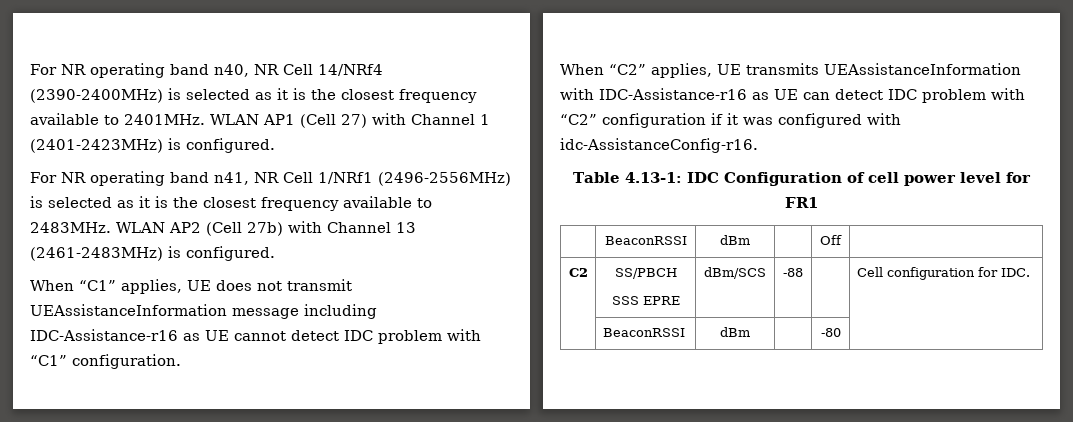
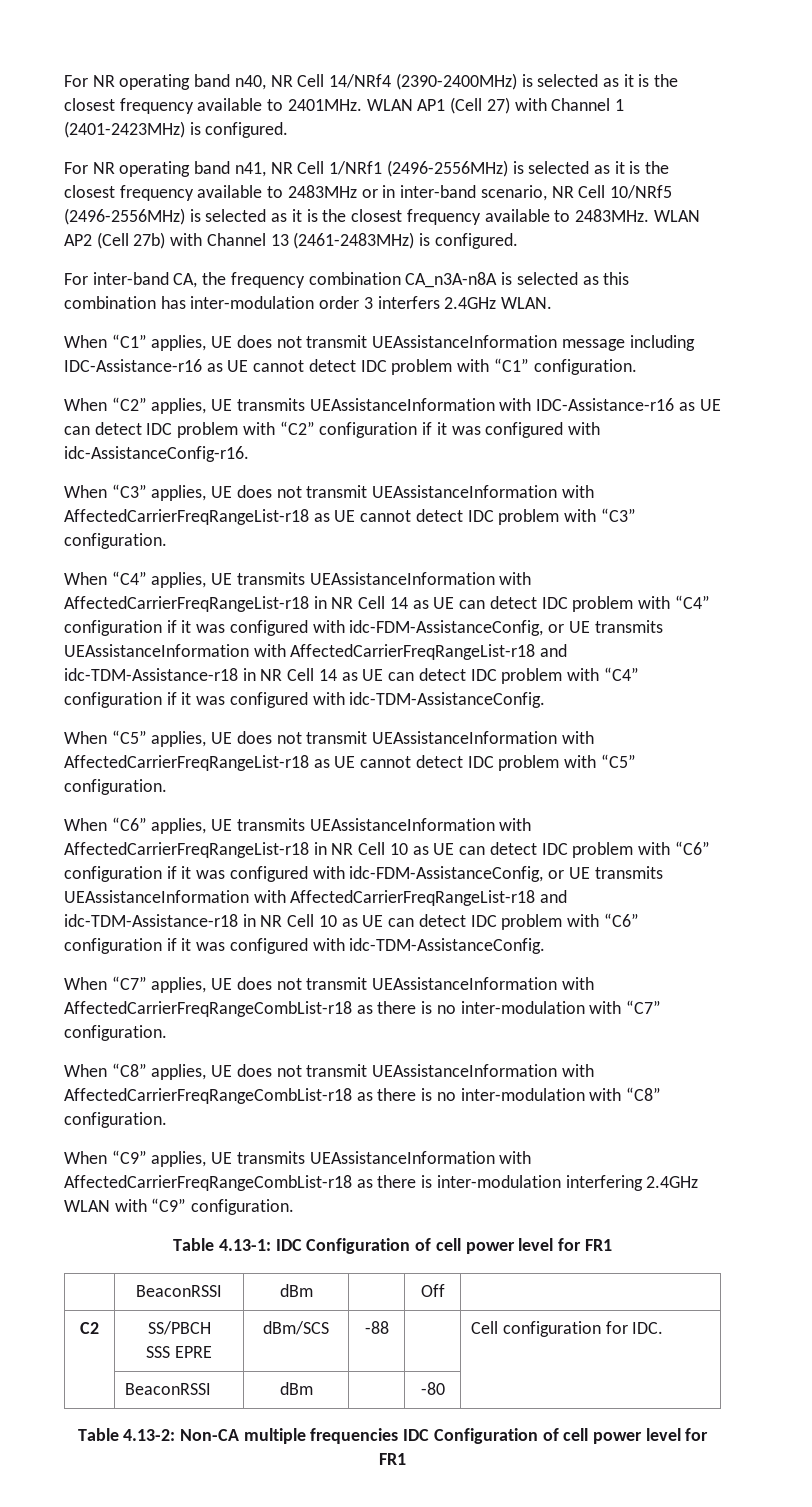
- For NR operating band n41, NR Cell 1/NRf1 (2496-2556MHz) is selected as it is the closest frequency available to 2483MHz.
+ For NR operating band n41, NR Cell 1/NRf1 (2496-2556MHz) is selected as it is the closest frequency available to 2483MHz or in inter-band scenario, NR Cell 10/NRf5 (2496-2556MHz) is selected as it is the closest frequency available to 2483MHz.
+ For inter-band CA, the frequency combination CA_n3A-n8A is selected as this combination has inter-modulation order 3 interfers 2.4GHz WLAN.
+ When “C3” applies, UE does not transmit UEAssistanceInformation with AffectedCarrierFreqRangeList-r18 as UE cannot detect IDC problem with “C3” configuration.
+ When “C4” applies, UE transmits UEAssistanceInformation with AffectedCarrierFreqRangeList-r18 in NR Cell 14 as UE can detect IDC problem with “C4” configuration if it was configured with idc-FDM-AssistanceConfig, or UE transmits UEAssistanceInformation with AffectedCarrierFreqRangeList-r18 and idc-TDM-Assistance-r18 in NR Cell 14 as UE can detect IDC problem with “C4” configuration if it was configured with idc-TDM-AssistanceConfig.
+ When “C5” applies, UE does not transmit UEAssistanceInformation with AffectedCarrierFreqRangeList-r18 as UE cannot detect IDC problem with “C5” configuration.
+ When “C6” applies, UE transmits UEAssistanceInformation with AffectedCarrierFreqRangeList-r18 in NR Cell 10 as UE can detect IDC problem with “C6” configuration if it was configured with idc-FDM-AssistanceConfig, or UE transmits UEAssistanceInformation with AffectedCarrierFreqRangeList-r18 and idc-TDM-Assistance-r18 in NR Cell 10 as UE can detect IDC problem with “C6” configuration if it was configured with idc-TDM-AssistanceConfig.
+ When “C7” applies, UE does not transmit UEAssistanceInformation with AffectedCarrierFreqRangeCombList-r18 as there is no inter-modulation with “C7” configuration.
+ When “C8” applies, UE does not transmit UEAssistanceInformation with AffectedCarrierFreqRangeCombList-r18 as there is no inter-modulation with “C8” configuration.
+ When “C9” applies, UE transmits UEAssistanceInformation with AffectedCarrierFreqRangeCombList-r18 as there is inter-modulation interfering 2.4GHz WLAN with “C9” configuration.
+ Table 4.13-2: Non-CA multiple frequencies IDC Configuration of cell power level for FR1

